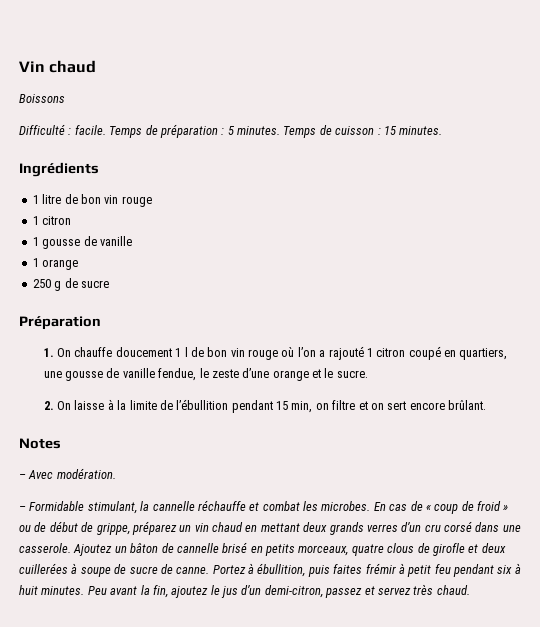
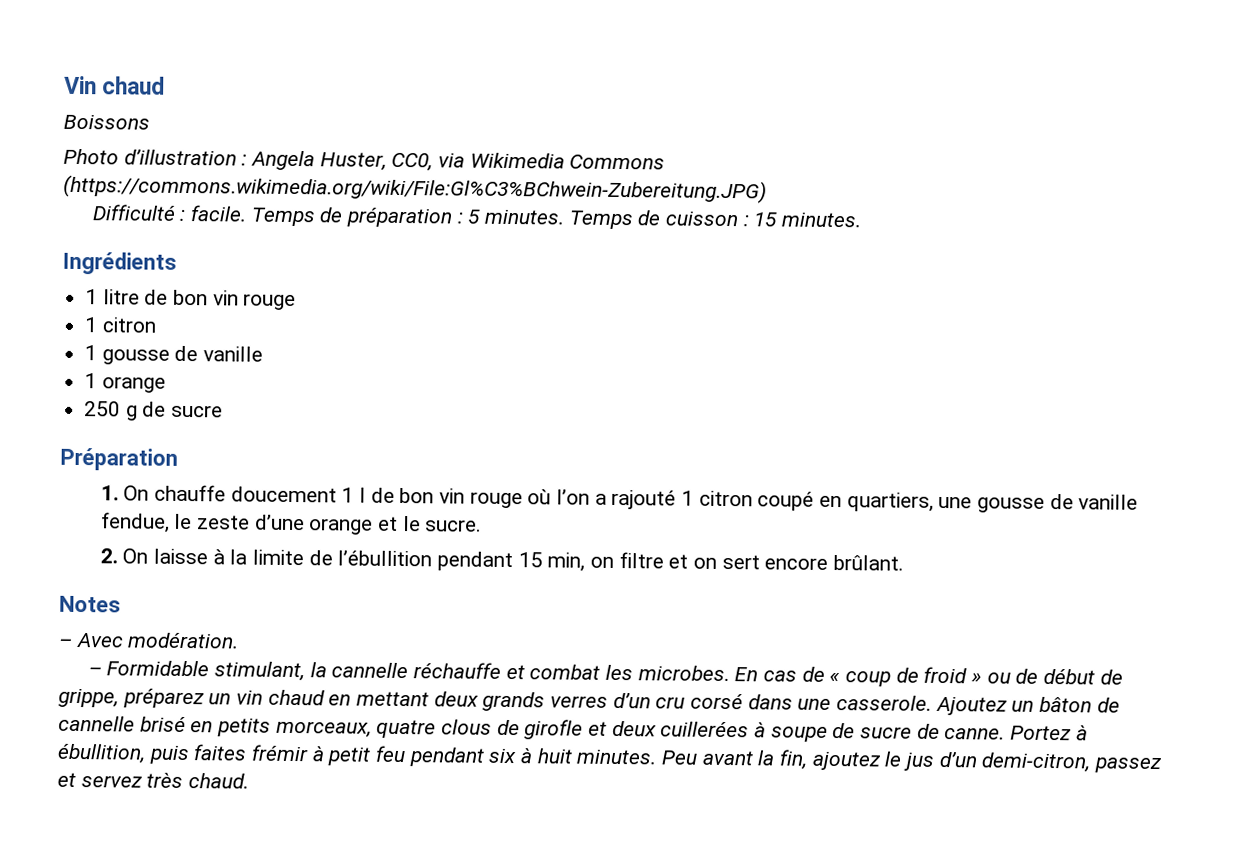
+ Photo d’illustration : Angela Huster, CC0, via Wikimedia Commons (https://commons.wikimedia.org/wiki/File:Gl%C3%BChwein-Zubereitung.JPG)

